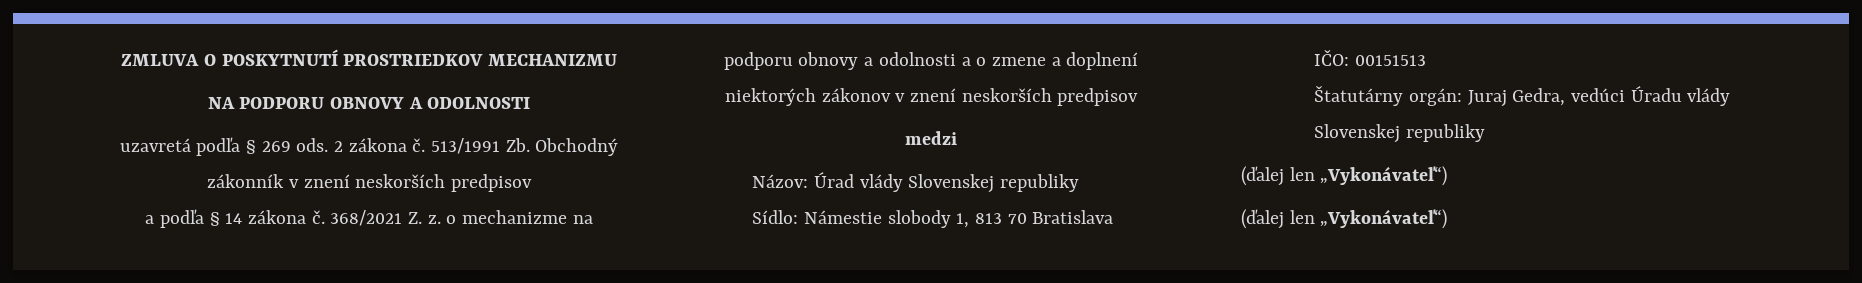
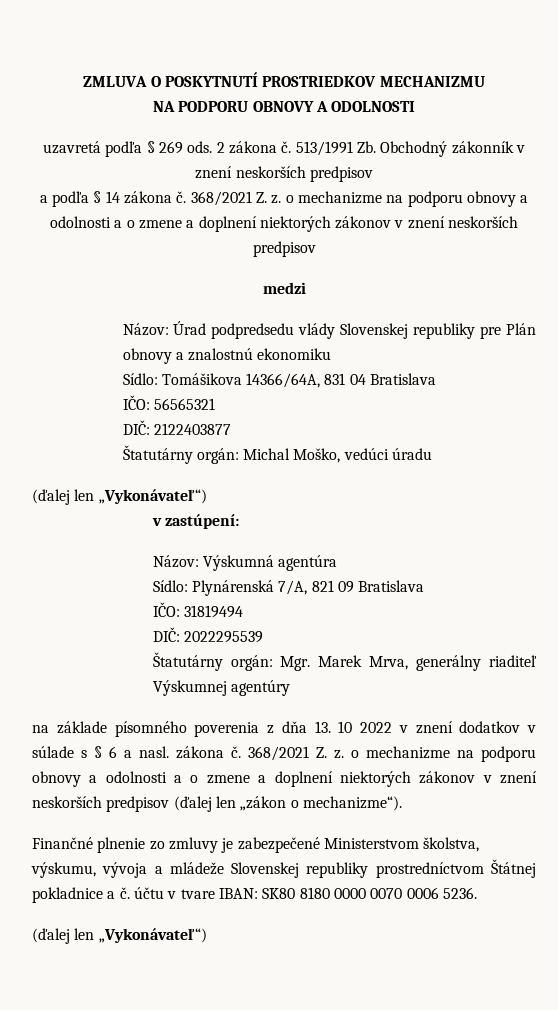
- Názov: Úrad vlády Slovenskej republiky
- Sídlo: Námestie slobody 1, 813 70 Bratislava
- IČO: 00151513
- Štatutárny orgán: Juraj Gedra, vedúci Úradu vlády Slovenskej republiky
+ Názov: Úrad podpredsedu vlády Slovenskej republiky pre Plán obnovy a znalostnú ekonomiku
+ Sídlo: Tomášikova 14366/64A, 831 04 Bratislava
+ IČO: 56565321
+ DIČ: 2122403877
+ Štatutárny orgán: Michal Moško, vedúci úradu
  (ďalej len „Vykonávateľ“)
+ v zastúpení:
+ Názov: Výskumná agentúra
+ Sídlo: Plynárenská 7/A, 821 09 Bratislava
+ IČO: 31819494
+ DIČ: 2022295539
+ Štatutárny orgán: Mgr. Marek Mrva, generálny riaditeľ Výskumnej agentúry
+ na základe písomného poverenia z dňa 13. 10 2022 v znení dodatkov v súlade s § 6 a nasl. zákona č. 368/2021 Z. z. o mechanizme na podporu obnovy a odolnosti a o zmene a doplnení niektorých zákonov v znení neskorších predpisov (ďalej len „zákon o mechanizme“).
+ Finančné plnenie zo zmluvy je zabezpečené Ministerstvom školstva, výskumu, vývoja a mládeže Slovenskej republiky prostredníctvom Štátnej pokladnice a č. účtu v tvare IBAN: SK80 8180 0000 0070 0006 5236.

